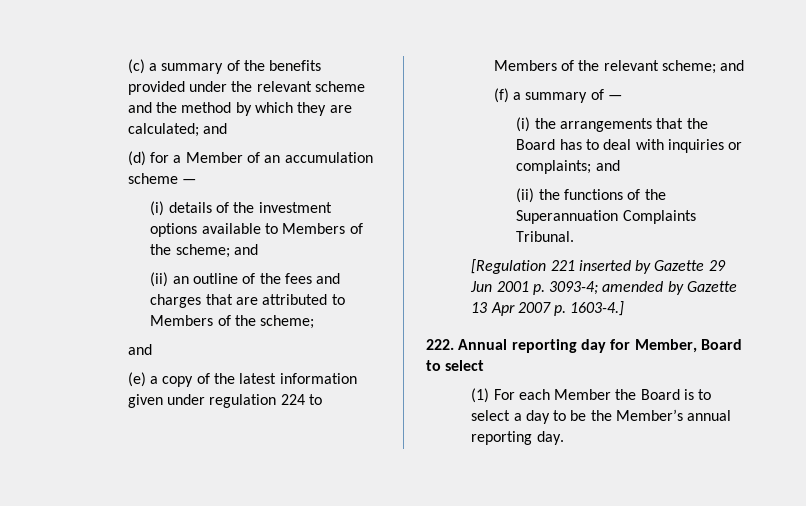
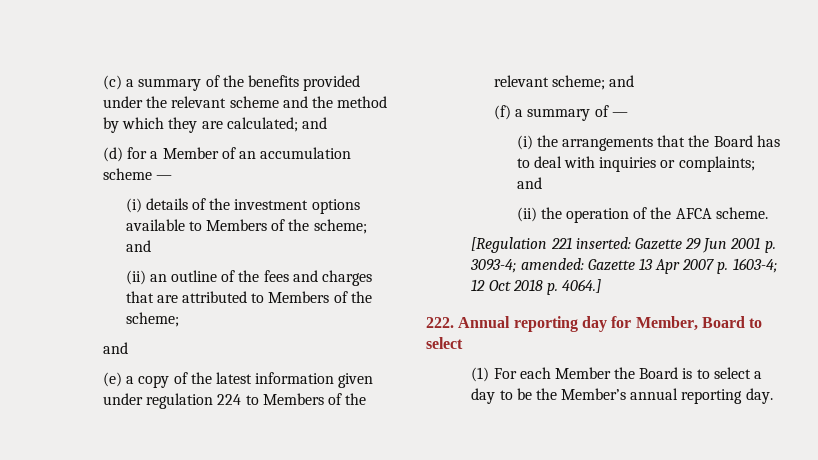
- (ii) the functions of the Superannuation Complaints Tribunal.
+ (ii) the operation of the AFCA scheme.
- [Regulation 221 inserted by Gazette 29 Jun 2001 p. 3093-4; amended by Gazette 13 Apr 2007 p. 1603-4.]
+ [Regulation 221 inserted: Gazette 29 Jun 2001 p. 3093-4; amended: Gazette 13 Apr 2007 p. 1603-4; 12 Oct 2018 p. 4064.]

